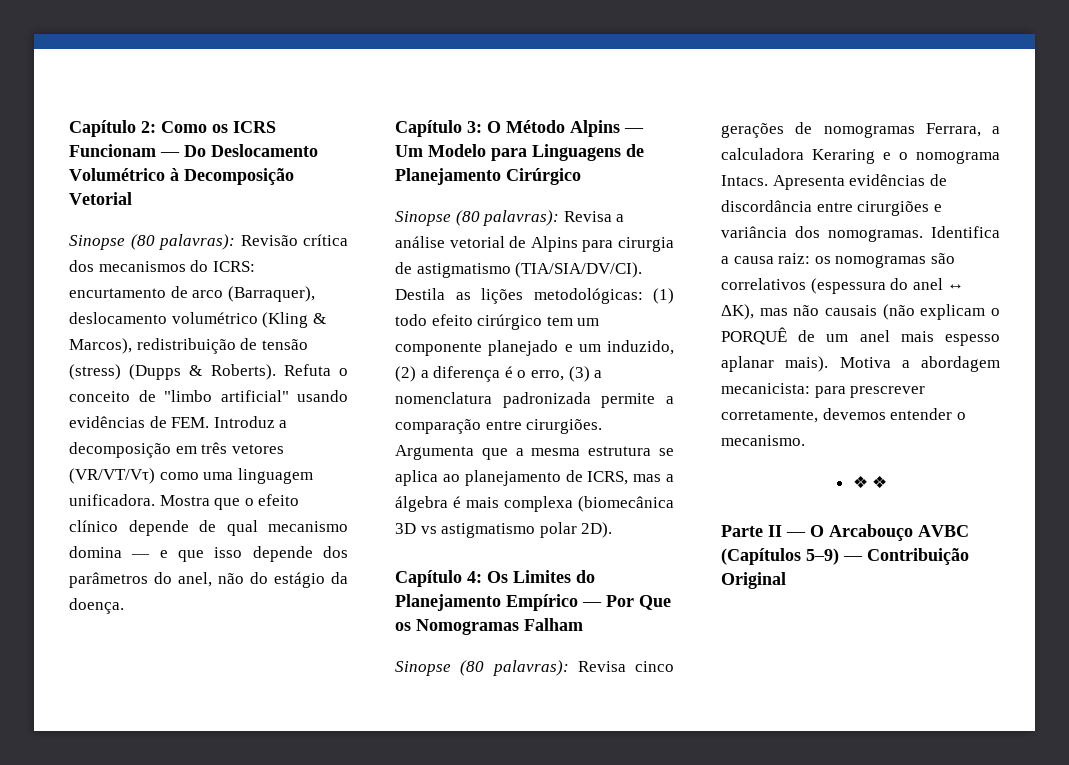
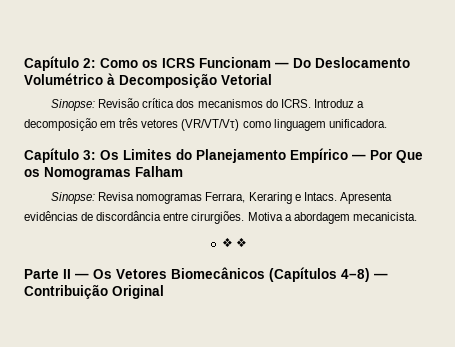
- Sinopse (80 palavras): Revisão crítica dos mecanismos do ICRS: encurtamento de arco (Barraquer), deslocamento volumétrico (Kling & Marcos), redistribuição de tensão (stress) (Dupps & Roberts). Refuta o conceito de "limbo artificial" usando evidências de FEM. Introduz a decomposição em três vetores (VR/VT/Vτ) como uma linguagem unificadora. Mostra que o efeito clínico depende de qual mecanismo domina — e que isso depende dos parâmetros do anel, não do estágio da doença.
- Capítulo 3: O Método Alpins — Um Modelo para Linguagens de Planejamento Cirúrgico
- Sinopse (80 palavras): Revisa a análise vetorial de Alpins para cirurgia de astigmatismo (TIA/SIA/DV/CI). Destila as lições metodológicas: (1) todo efeito cirúrgico tem um componente planejado e um induzido, (2) a diferença é o erro, (3) a nomenclatura padronizada permite a comparação entre cirurgiões. Argumenta que a mesma estrutura se aplica ao planejamento de ICRS, mas a álgebra é mais complexa (biomecânica 3D vs astigmatismo polar 2D).
- Capítulo 4: Os Limites do Planejamento Empírico — Por Que os Nomogramas Falham
+ Sinopse: Revisão crítica dos mecanismos do ICRS. Introduz a decomposição em três vetores (VR/VT/Vτ) como linguagem unificadora.
+ Capítulo 3: Os Limites do Planejamento Empírico — Por Que os Nomogramas Falham
- Sinopse (80 palavras): Revisa cinco gerações de nomogramas Ferrara, a calculadora Keraring e o nomograma Intacs.
+ Sinopse: Revisa nomogramas Ferrara, Keraring e Intacs.
- Apresenta evidências de discordância entre cirurgiões e variância dos nomogramas. Identifica a causa raiz: os nomogramas são correlativos (espessura do anel ↔ ΔK), mas não causais (não explicam o PORQUÊ de um anel mais espesso aplanar mais). Motiva a abordagem mecanicista: para prescrever corretamente, devemos entender o mecanismo.
+ Apresenta evidências de discordância entre cirurgiões. Motiva a abordagem mecanicista.
- Parte II — O Arcabouço AVBC (Capítulos 5–9) — Contribuição Original
+ Parte II — Os Vetores Biomecânicos (Capítulos 4–8) — Contribuição Original

